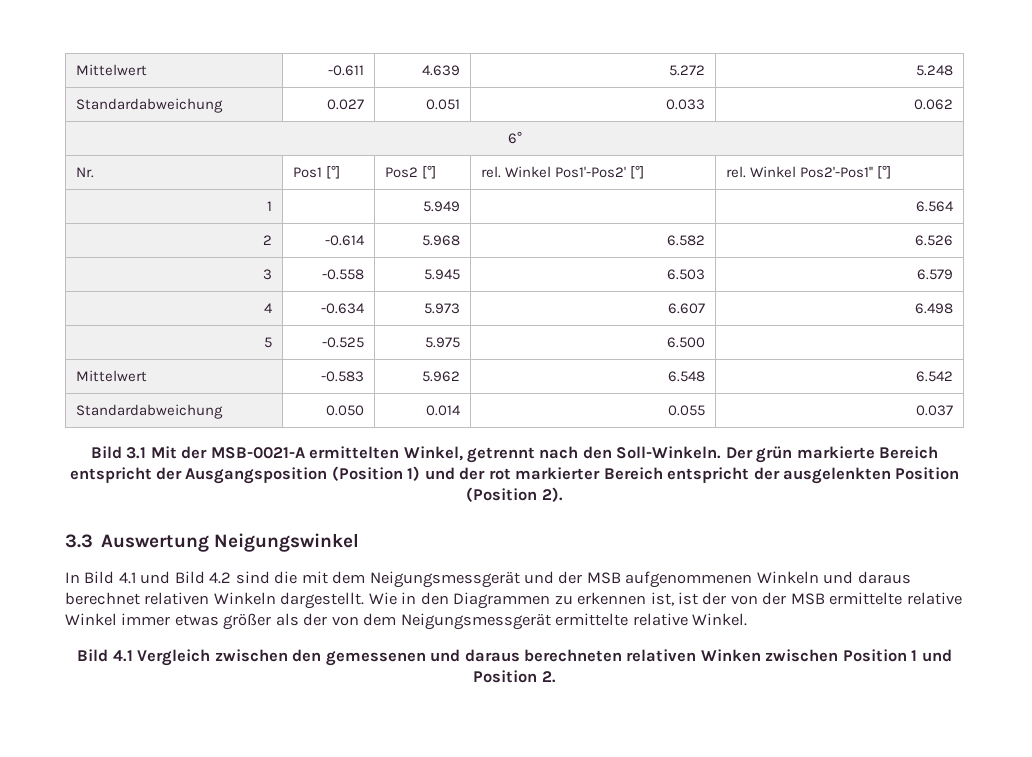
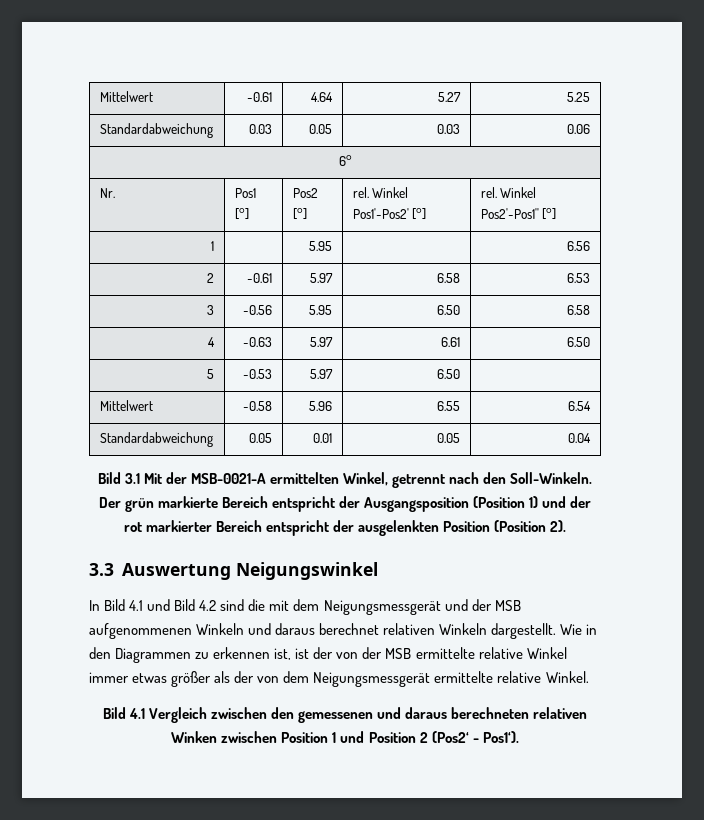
- Mittelwert | -0.611 | 4.639 | 5.272 | 5.248
- Standardabweichung | 0.027 | 0.051 | 0.033 | 0.062
+ Mittelwert | -0.61 | 4.64 | 5.27 | 5.25
+ Standardabweichung | 0.03 | 0.05 | 0.03 | 0.06
- 1 | | 5.949 | | 6.564
+ 1 | | 5.95 | | 6.56
- 2 | -0.614 | 5.968 | 6.582 | 6.526
- 3 | -0.558 | 5.945 | 6.503 | 6.579
- 4 | -0.634 | 5.973 | 6.607 | 6.498
- 5 | -0.525 | 5.975 | 6.500 |
- Mittelwert | -0.583 | 5.962 | 6.548 | 6.542
- Standardabweichung | 0.050 | 0.014 | 0.055 | 0.037
+ 2 | -0.61 | 5.97 | 6.58 | 6.53
+ 3 | -0.56 | 5.95 | 6.50 | 6.58
+ 4 | -0.63 | 5.97 | 6.61 | 6.50
+ 5 | -0.53 | 5.97 | 6.50 |
+ Mittelwert | -0.58 | 5.96 | 6.55 | 6.54
+ Standardabweichung | 0.05 | 0.01 | 0.05 | 0.04
- Bild 4.1 Vergleich zwischen den gemessenen und daraus berechneten relativen Winken zwischen Position 1 und Position 2.
+ Bild 4.1 Vergleich zwischen den gemessenen und daraus berechneten relativen Winken zwischen Position 1 und Position 2 (Pos2‘ - Pos1‘).

